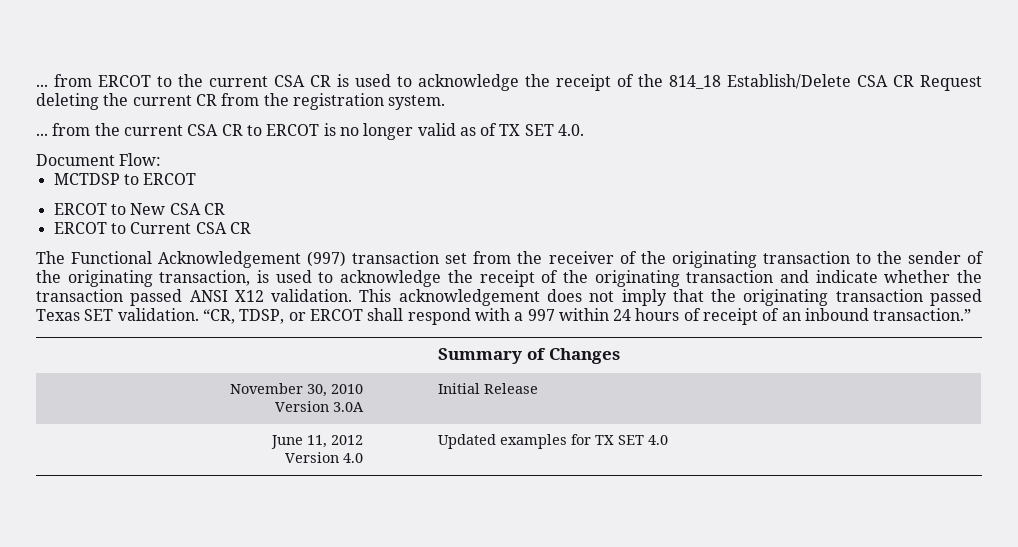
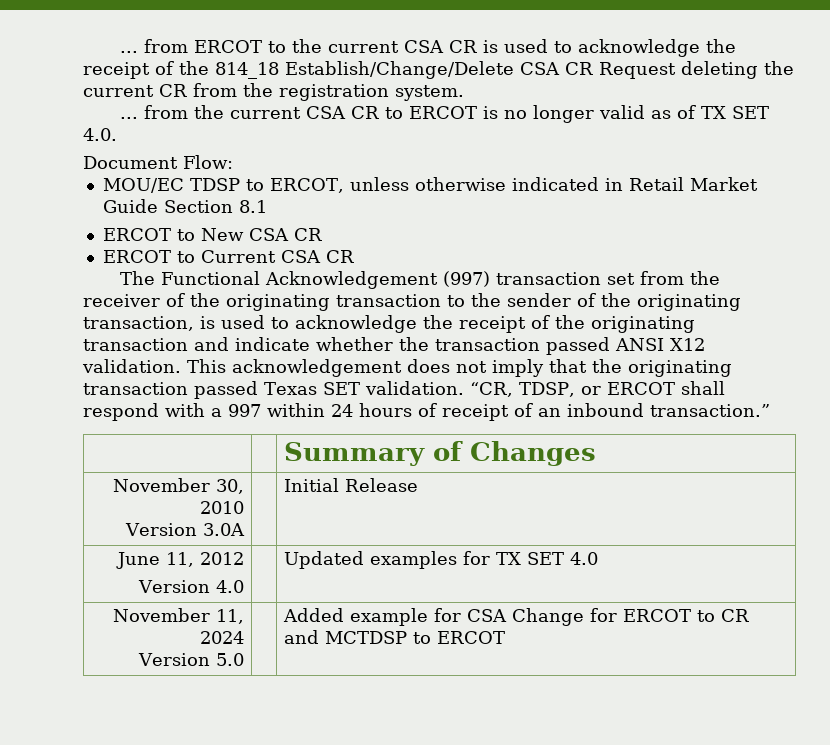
- ... from ERCOT to the current CSA CR is used to acknowledge the receipt of the 814_18 Establish/Delete CSA CR Request deleting the current CR from the registration system.
+ ... from ERCOT to the current CSA CR is used to acknowledge the receipt of the 814_18 Establish/Change/Delete CSA CR Request deleting the current CR from the registration system.
- MCTDSP to ERCOT
+ MOU/EC TDSP to ERCOT, unless otherwise indicated in Retail Market Guide Section 8.1
+ November 11, 2024
+ Version 5.0 | | Added example for CSA Change for ERCOT to CR and MCTDSP to ERCOT

